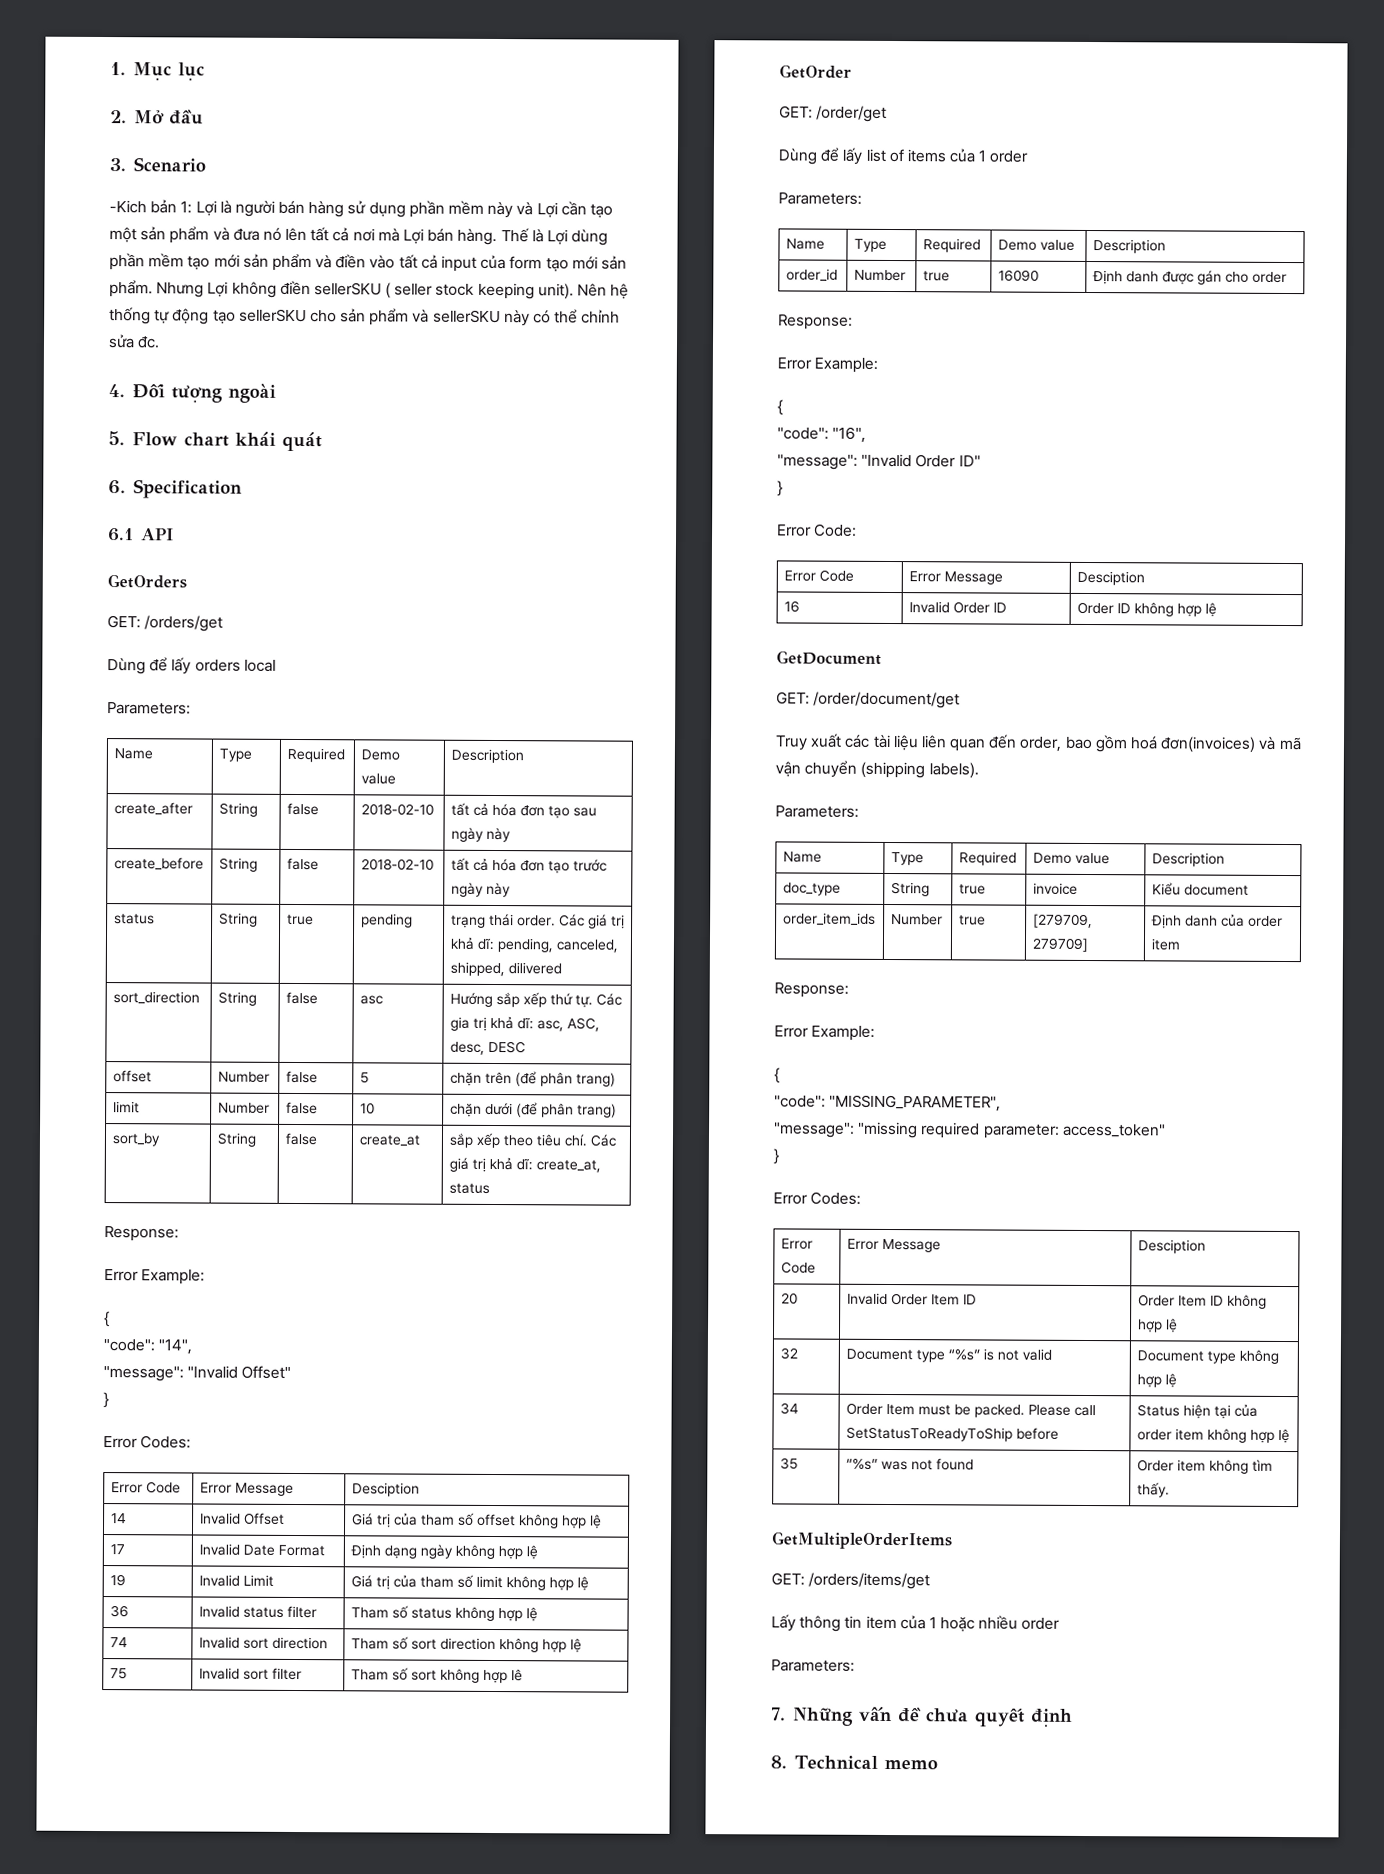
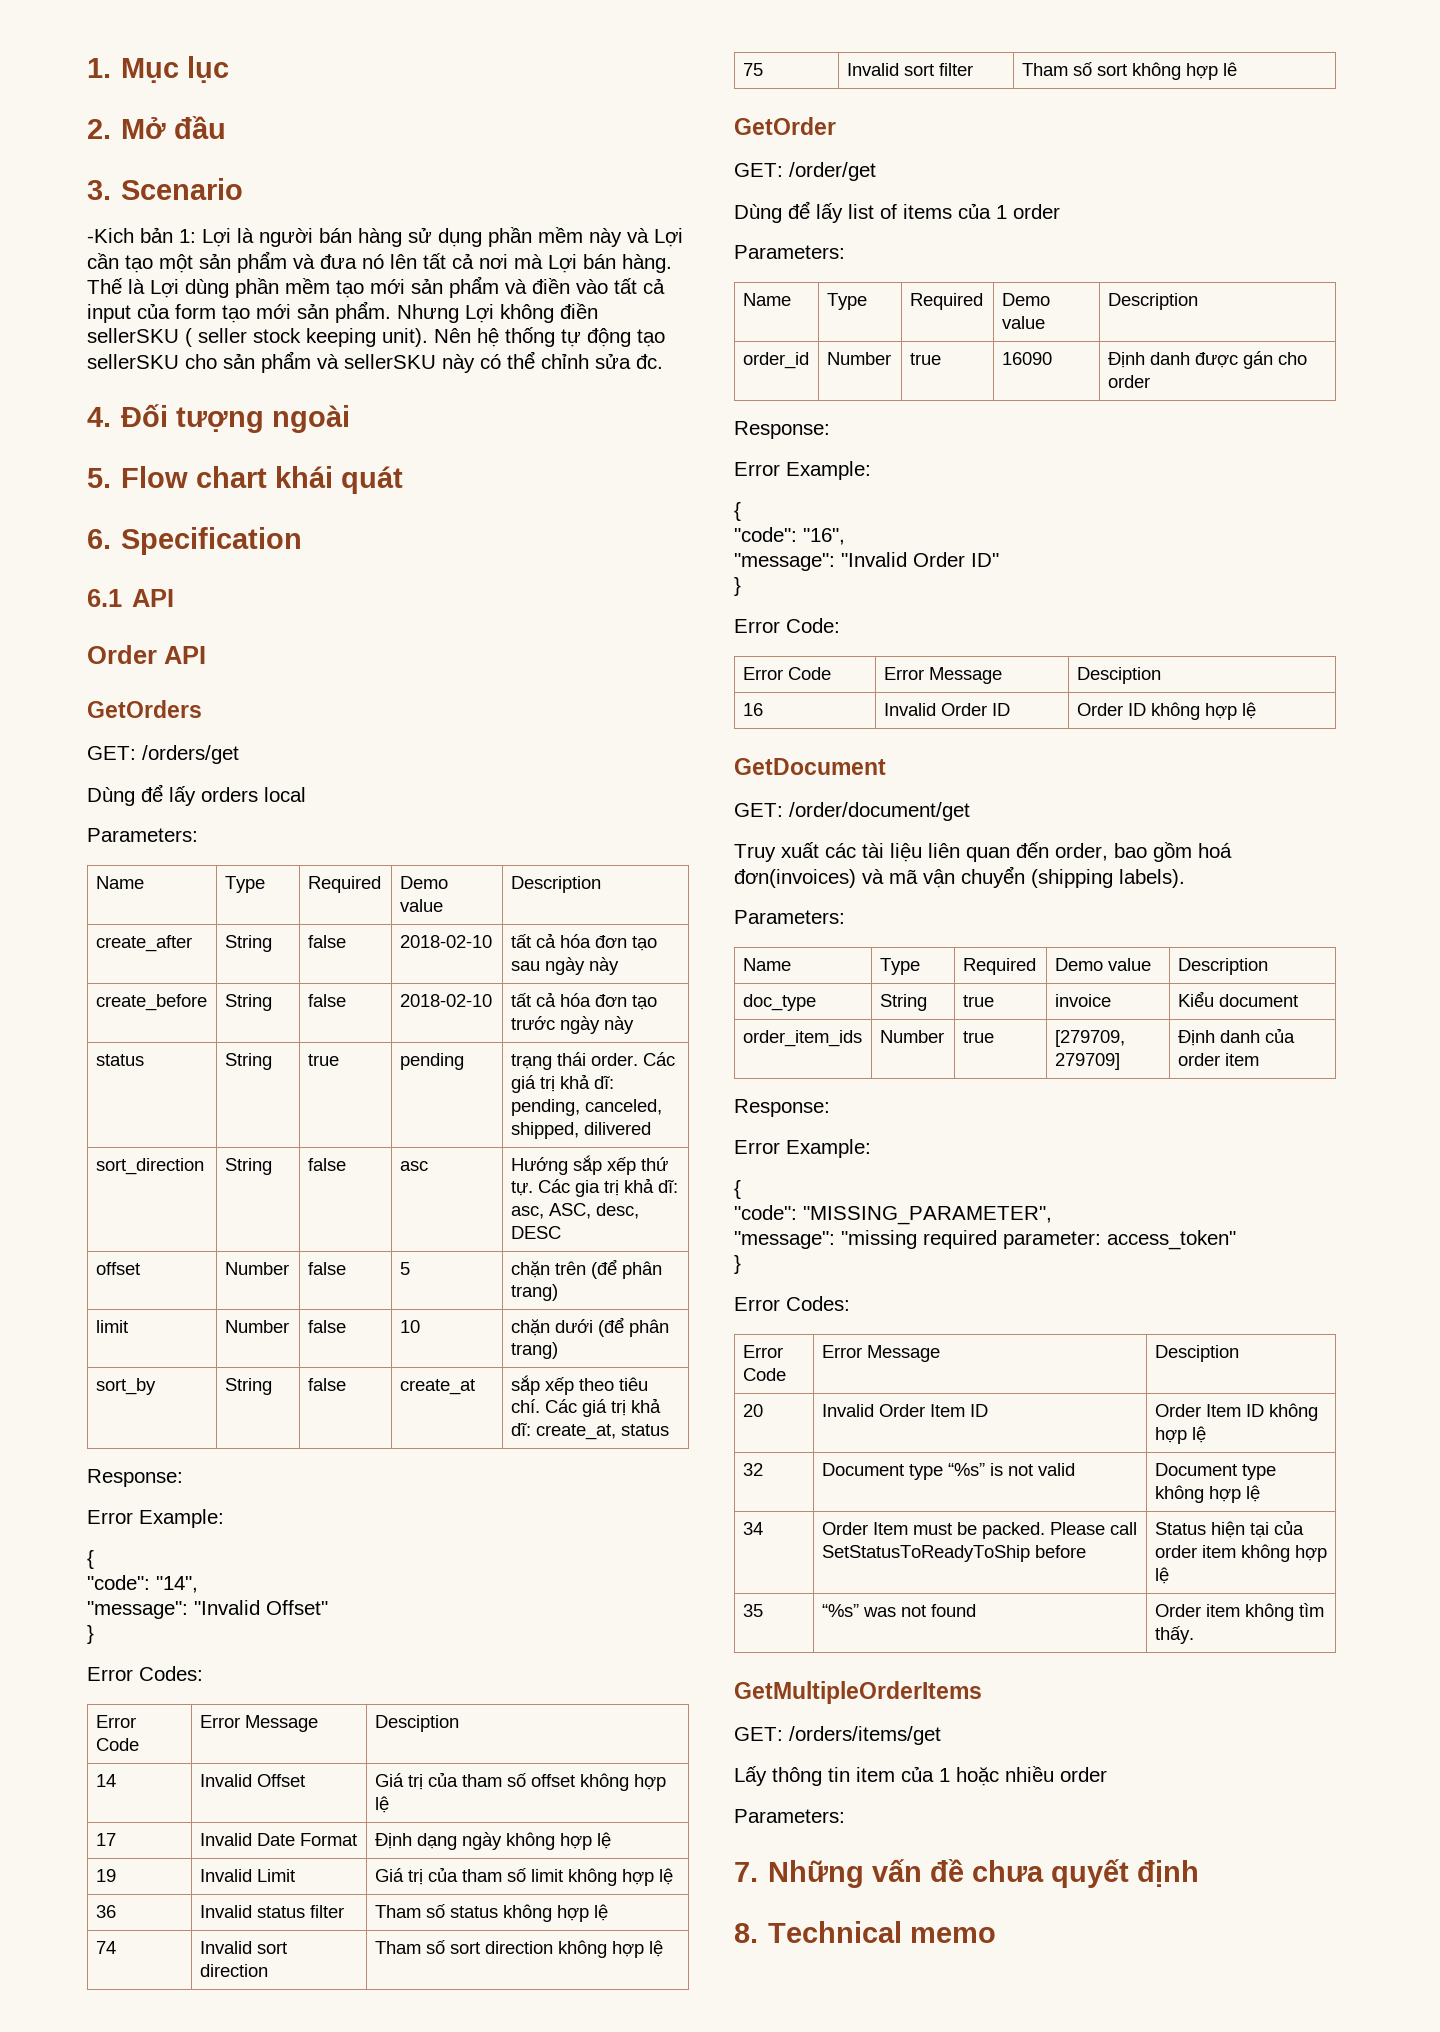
+ Order API

